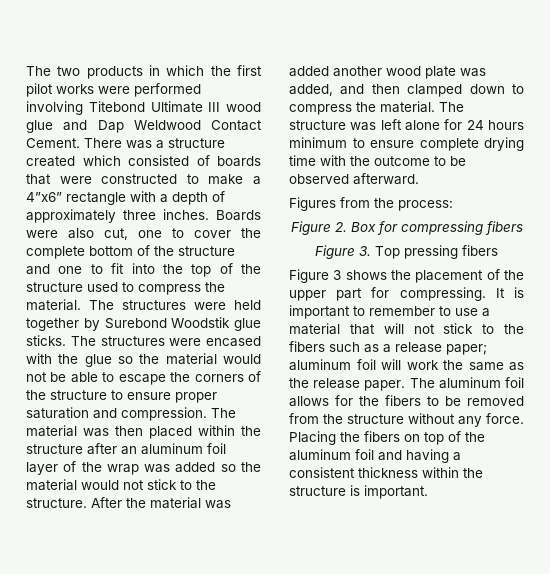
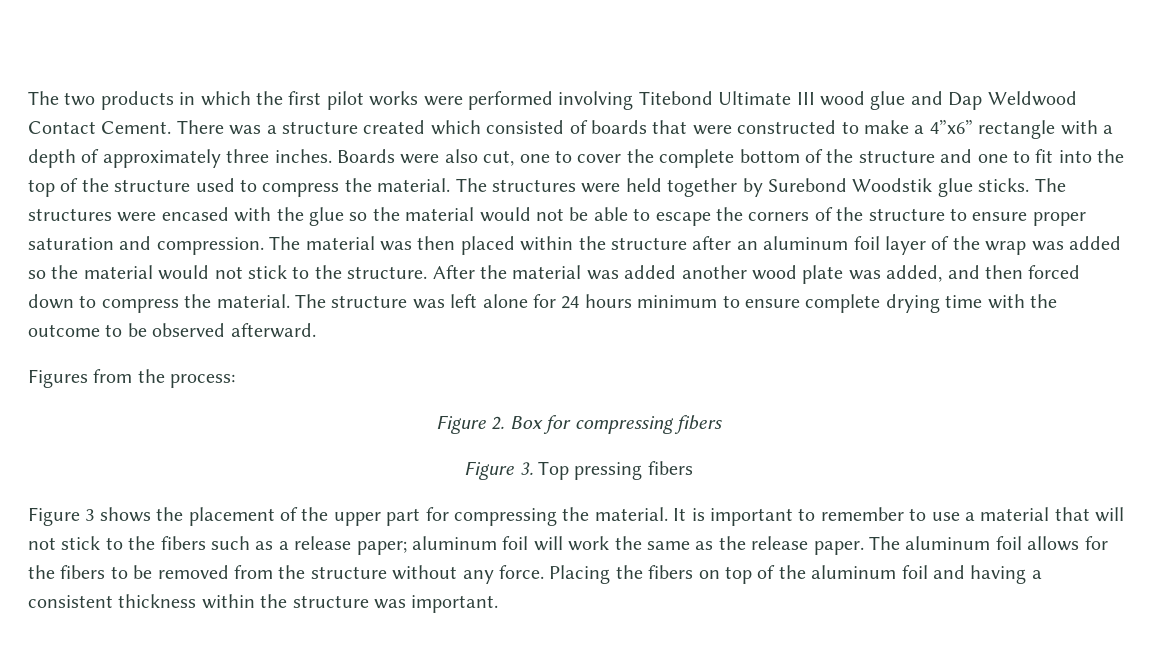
- After the material was added another wood plate was added, and then clamped down to compress the material.
+ After the material was added another wood plate was added, and then forced down to compress the material.
- Figure 3 shows the placement of the upper part for compressing.
+ Figure 3 shows the placement of the upper part for compressing the material.
- Placing the fibers on top of the aluminum foil and having a consistent thickness within the structure is important.
+ Placing the fibers on top of the aluminum foil and having a consistent thickness within the structure was important.

